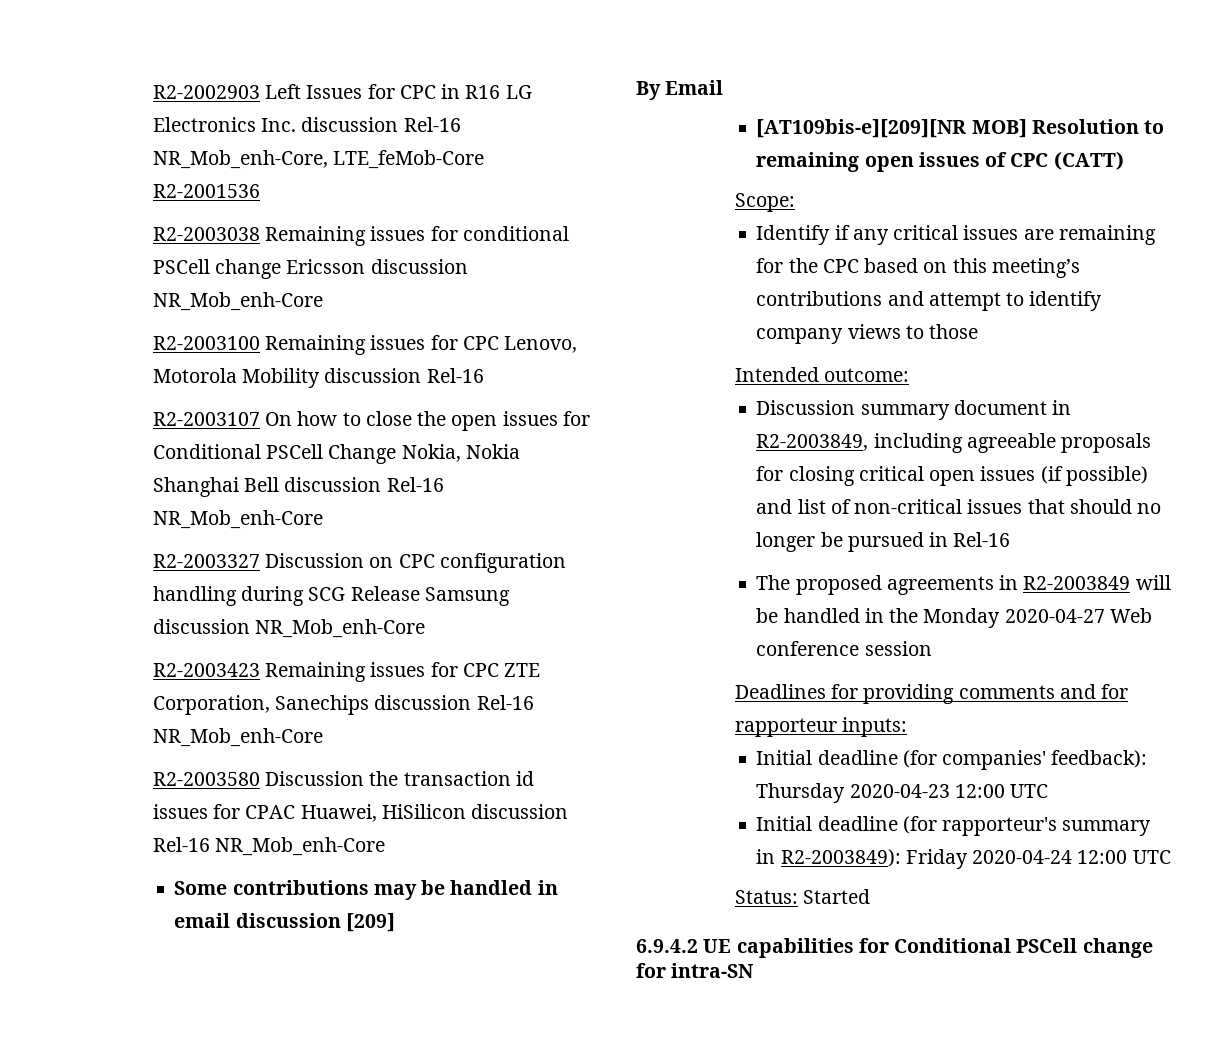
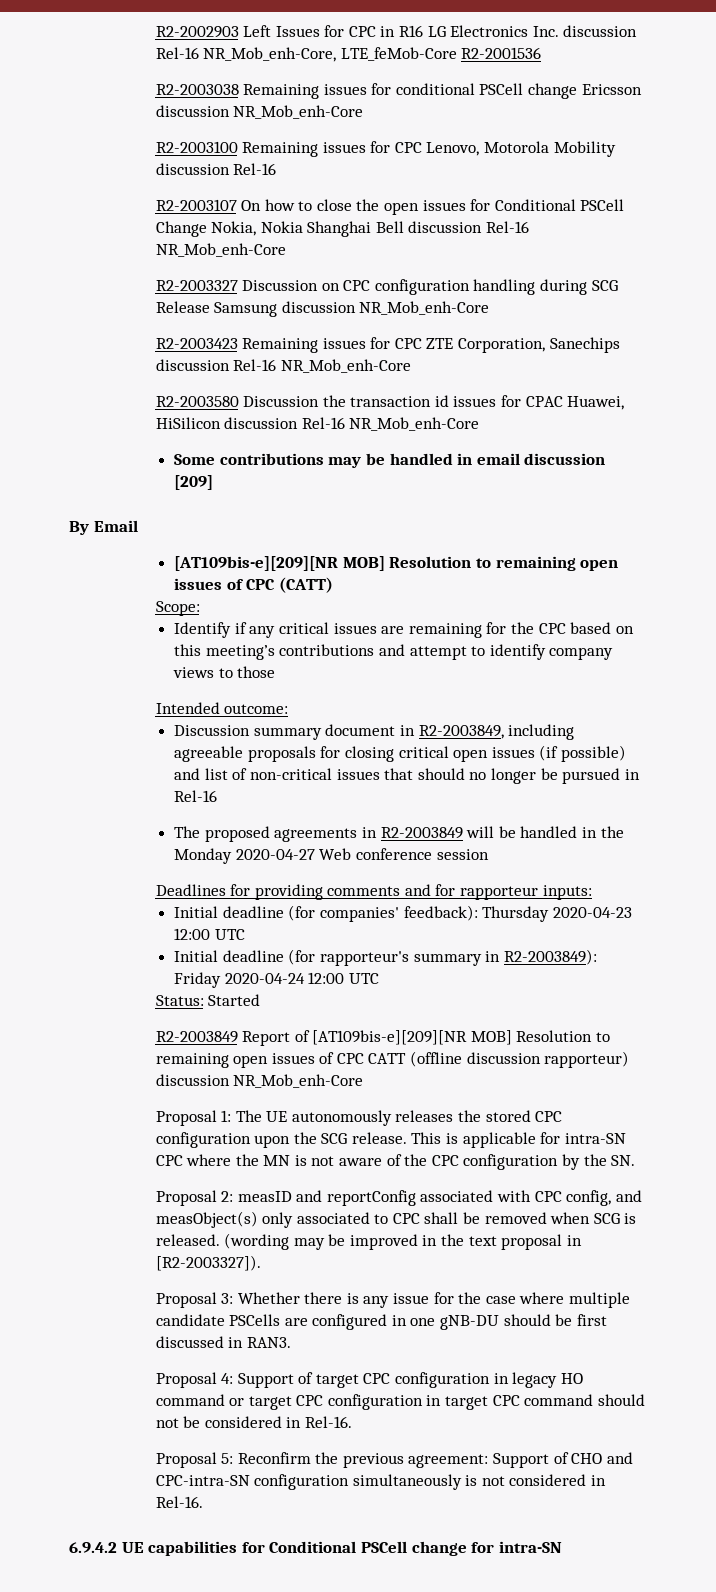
+ R2-2003849 Report of [AT109bis-e][209][NR MOB] Resolution to remaining open issues of CPC CATT (offline discussion rapporteur) discussion NR_Mob_enh-Core
+ Proposal 1: The UE autonomously releases the stored CPC configuration upon the SCG release. This is applicable for intra-SN CPC where the MN is not aware of the CPC configuration by the SN.
+ Proposal 2: measID and reportConfig associated with CPC config, and measObject(s) only associated to CPC shall be removed when SCG is released. (wording may be improved in the text proposal in [R2-2003327]).
+ Proposal 3: Whether there is any issue for the case where multiple candidate PSCells are configured in one gNB-DU should be first discussed in RAN3.
+ Proposal 4: Support of target CPC configuration in legacy HO command or target CPC configuration in target CPC command should not be considered in Rel-16.
+ Proposal 5: Reconfirm the previous agreement: Support of CHO and CPC-intra-SN configuration simultaneously is not considered in Rel-16.

